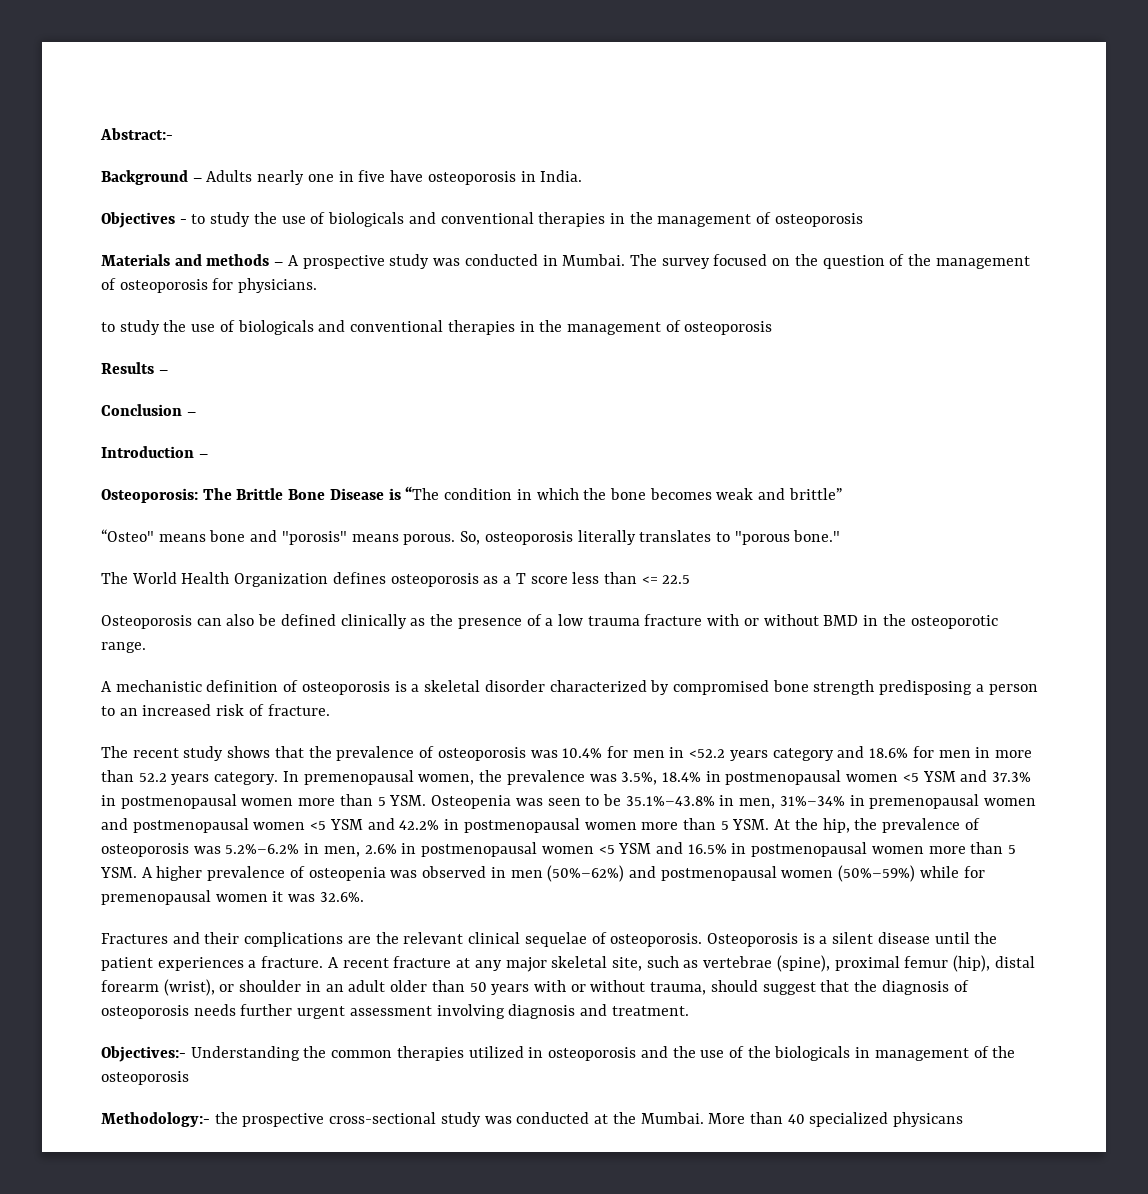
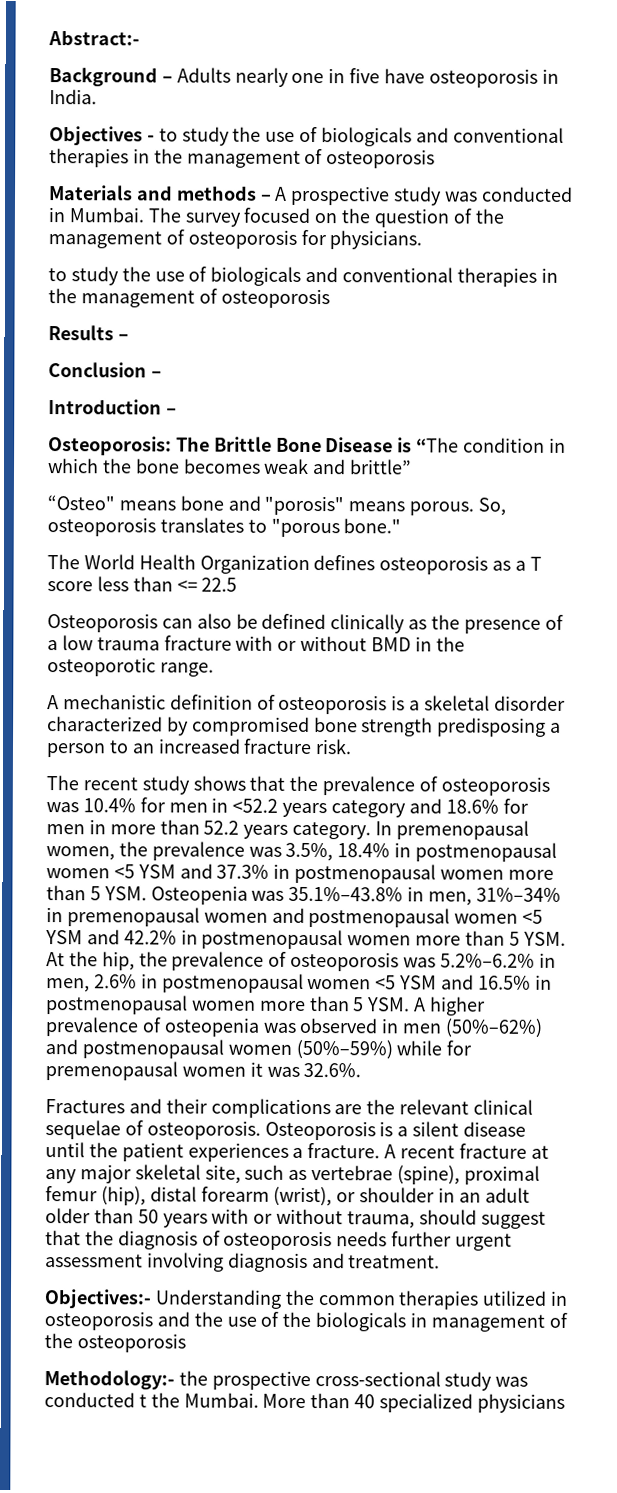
- So, osteoporosis literally translates to "porous bone."
+ So, osteoporosis translates to "porous bone."
- A mechanistic definition of osteoporosis is a skeletal disorder characterized by compromised bone strength predisposing a person to an increased risk of fracture.
+ A mechanistic definition of osteoporosis is a skeletal disorder characterized by compromised bone strength predisposing a person to an increased fracture risk.
- In premenopausal women, the prevalence was 3.5%, 18.4% in postmenopausal women <5 YSM and 37.3% in postmenopausal women more than 5 YSM. Osteopenia was seen to be 35.1%–43.8% in men, 31%–34% in premenopausal women and postmenopausal women <5 YSM and 42.2% in postmenopausal women more than 5 YSM. At the hip, the prevalence of osteoporosis was 5.2%–6.2% in men, 2.6% in postmenopausal women <5 YSM and 16.5% in postmenopausal women more than 5 YSM. A higher prevalence of osteopenia was observed in men (50%–62%) and postmenopausal women (50%–59%) while for premenopausal women it was 32.6%.
+ In premenopausal women, the prevalence was 3.5%, 18.4% in postmenopausal women <5 YSM and 37.3% in postmenopausal women more than 5 YSM. Osteopenia was 35.1%–43.8% in men, 31%–34% in premenopausal women and postmenopausal women <5 YSM and 42.2% in postmenopausal women more than 5 YSM. At the hip, the prevalence of osteoporosis was 5.2%–6.2% in men, 2.6% in postmenopausal women <5 YSM and 16.5% in postmenopausal women more than 5 YSM. A higher prevalence of osteopenia was observed in men (50%–62%) and postmenopausal women (50%–59%) while for premenopausal women it was 32.6%.
- Methodology:- the prospective cross-sectional study was conducted at the Mumbai.
+ Methodology:- the prospective cross-sectional study was conducted t the Mumbai.
- More than 40 specialized physicans
+ More than 40 specialized physicians

